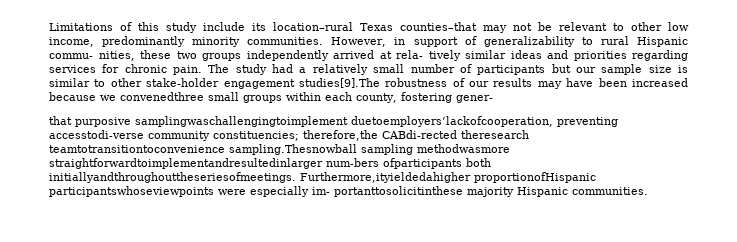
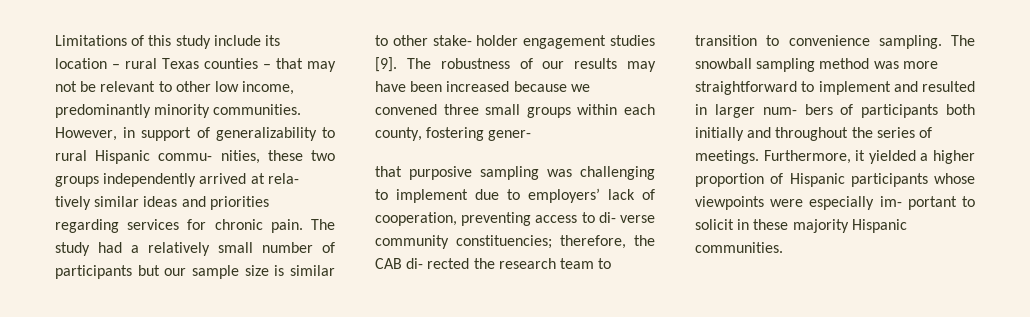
- Limitations of this study include its location–rural Texas counties–that may not be relevant to other low income, predominantly minority communities.
+ Limitations of this study include its location – rural Texas counties – that may not be relevant to other low income, predominantly minority communities.
- The study had a relatively small number of participants but our sample size is similar to other stake-holder engagement studies[9].The robustness of our results may have been increased because we convenedthree small groups within each county, fostering gener-
+ The study had a relatively small number of participants but our sample size is similar to other stake- holder engagement studies [9]. The robustness of our results may have been increased because we convened three small groups within each county, fostering gener-
- that purposive samplingwaschallengingtoimplement duetoemployers’lackofcooperation, preventing accesstodi-verse community constituencies; therefore,the CABdi-rected theresearch teamtotransitiontoconvenience sampling.Thesnowball sampling methodwasmore straightforwardtoimplementandresultedinlarger num-bers ofparticipants both initiallyandthroughouttheseriesofmeetings. Furthermore,ityieldedahigher proportionofHispanic participantswhoseviewpoints were especially im- portanttosolicitinthese majority Hispanic communities.
+ that purposive sampling was challenging to implement due to employers’ lack of cooperation, preventing access to di- verse community constituencies; therefore, the CAB di- rected the research team to transition to convenience sampling. The snowball sampling method was more straightforward to implement and resulted in larger num- bers of participants both initially and throughout the series of meetings. Furthermore, it yielded a higher proportion of Hispanic participants whose viewpoints were especially im- portant to solicit in these majority Hispanic communities.

